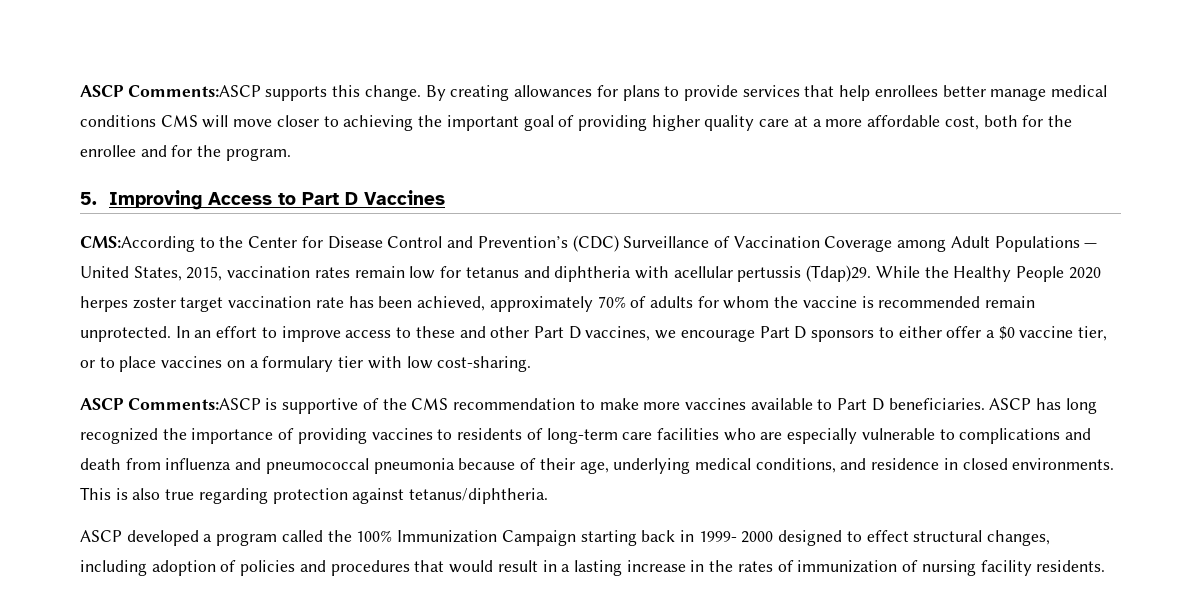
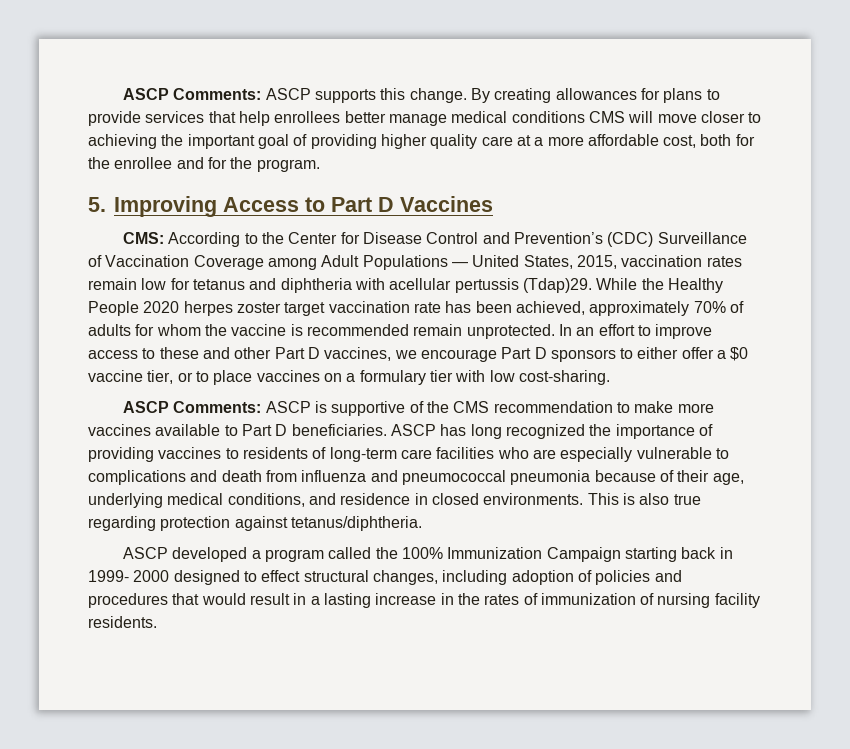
- ASCP Comments:ASCP supports this change.
+ ASCP Comments: ASCP supports this change.
- CMS:According to the Center for Disease Control and Prevention’s (CDC) Surveillance of Vaccination Coverage among Adult Populations — United States, 2015, vaccination rates remain low for tetanus and diphtheria with acellular pertussis (Tdap)29.
+ CMS: According to the Center for Disease Control and Prevention’s (CDC) Surveillance of Vaccination Coverage among Adult Populations — United States, 2015, vaccination rates remain low for tetanus and diphtheria with acellular pertussis (Tdap)29.
- ASCP Comments:ASCP is supportive of the CMS recommendation to make more vaccines available to Part D beneficiaries.
+ ASCP Comments: ASCP is supportive of the CMS recommendation to make more vaccines available to Part D beneficiaries.

